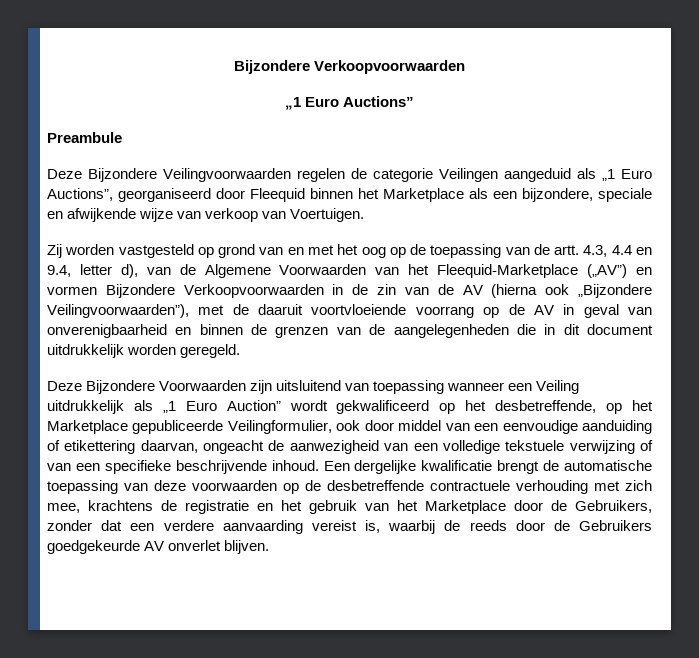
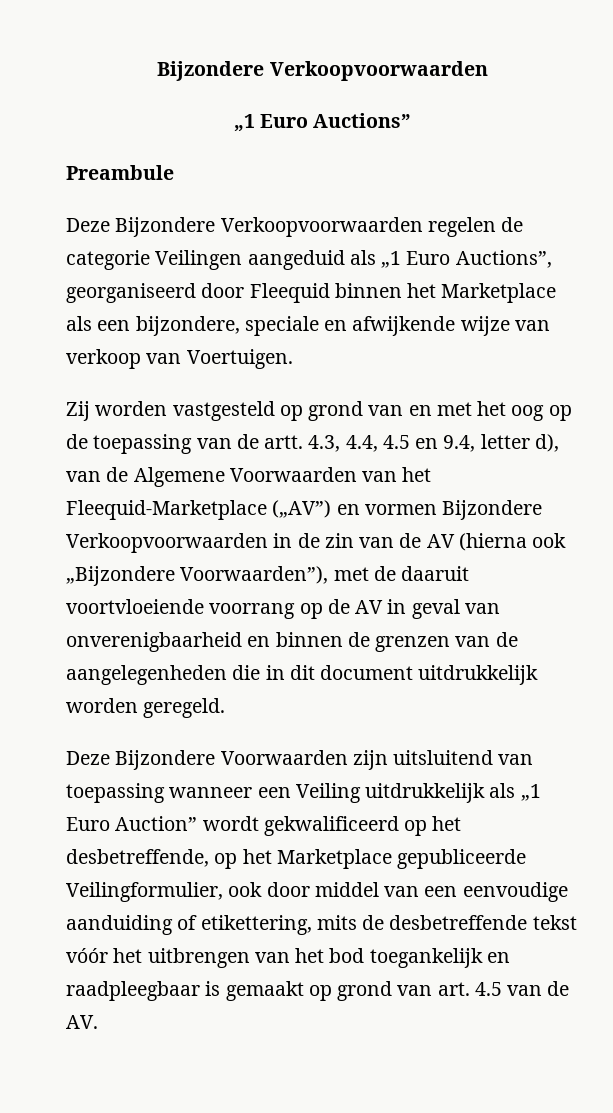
- Deze Bijzondere Veilingvoorwaarden regelen de categorie Veilingen aangeduid als „1 Euro Auctions”, georganiseerd door Fleequid binnen het Marketplace als een bijzondere, speciale en afwijkende wijze van verkoop van Voertuigen.
+ Deze Bijzondere Verkoopvoorwaarden regelen de categorie Veilingen aangeduid als „1 Euro Auctions”, georganiseerd door Fleequid binnen het Marketplace als een bijzondere, speciale en afwijkende wijze van verkoop van Voertuigen.
- 4.3, 4.4 en 9.4, letter d), van de Algemene Voorwaarden van het Fleequid-Marketplace („AV”) en vormen Bijzondere Verkoopvoorwaarden in de zin van de AV (hierna ook „Bijzondere Veilingvoorwaarden”), met de daaruit voortvloeiende voorrang op de AV in geval van onverenigbaarheid en binnen de grenzen van de aangelegenheden die in dit document uitdrukkelijk worden geregeld.
+ 4.3, 4.4, 4.5 en 9.4, letter d), van de Algemene Voorwaarden van het Fleequid-Marketplace („AV”) en vormen Bijzondere Verkoopvoorwaarden in de zin van de AV (hierna ook „Bijzondere Voorwaarden”), met de daaruit voortvloeiende voorrang op de AV in geval van onverenigbaarheid en binnen de grenzen van de aangelegenheden die in dit document uitdrukkelijk worden geregeld.
- Deze Bijzondere Voorwaarden zijn uitsluitend van toepassing wanneer een Veiling uitdrukkelijk als „1 Euro Auction” wordt gekwalificeerd op het desbetreffende, op het Marketplace gepubliceerde Veilingformulier, ook door middel van een eenvoudige aanduiding of etikettering daarvan, ongeacht de aanwezigheid van een volledige tekstuele verwijzing of van een specifieke beschrijvende inhoud. Een dergelijke kwalificatie brengt de automatische toepassing van deze voorwaarden op de desbetreffende contractuele verhouding met zich mee, krachtens de registratie en het gebruik van het Marketplace door de Gebruikers, zonder dat een verdere aanvaarding vereist is, waarbij de reeds door de Gebruikers goedgekeurde AV onverlet blijven.
+ Deze Bijzondere Voorwaarden zijn uitsluitend van toepassing wanneer een Veiling uitdrukkelijk als „1 Euro Auction” wordt gekwalificeerd op het desbetreffende, op het Marketplace gepubliceerde Veilingformulier, ook door middel van een eenvoudige aanduiding of etikettering, mits de desbetreffende tekst vóór het uitbrengen van het bod toegankelijk en raadpleegbaar is gemaakt op grond van art. 4.5 van de AV.

